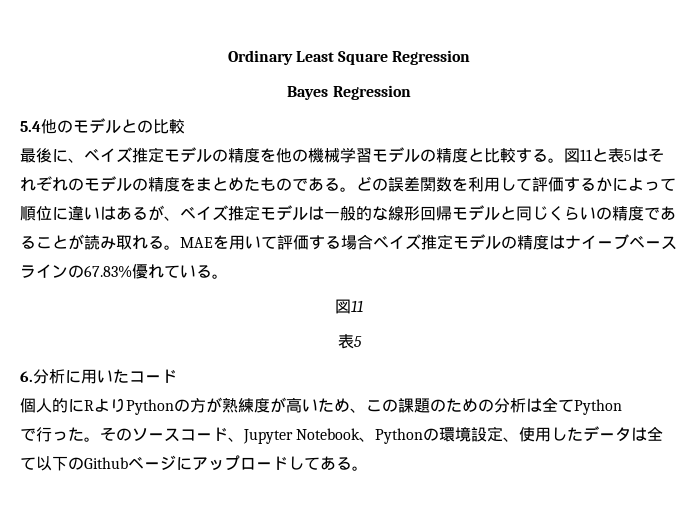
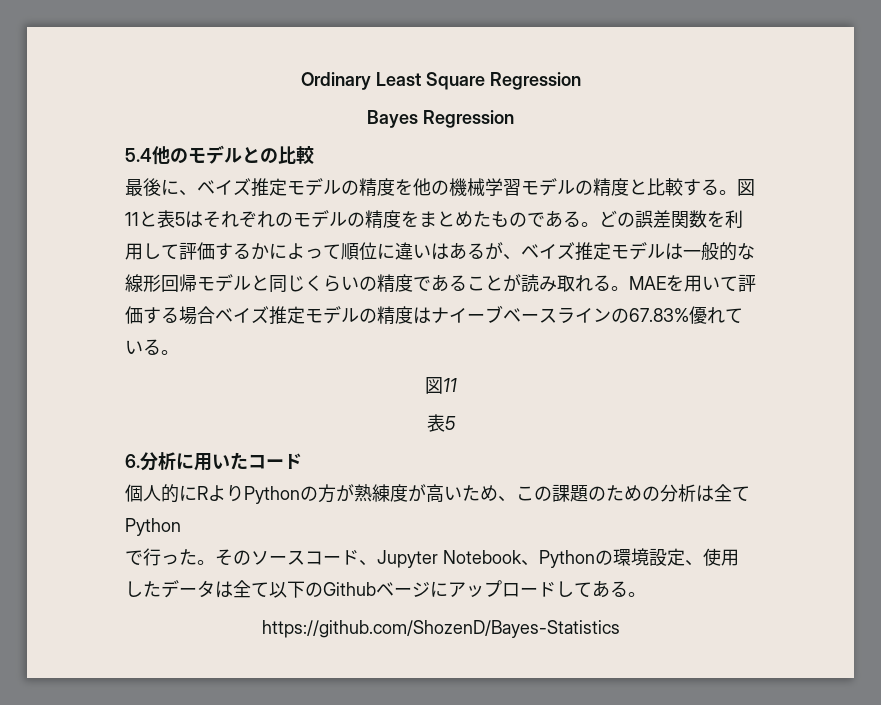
+ https://github.com/ShozenD/Bayes-Statistics

